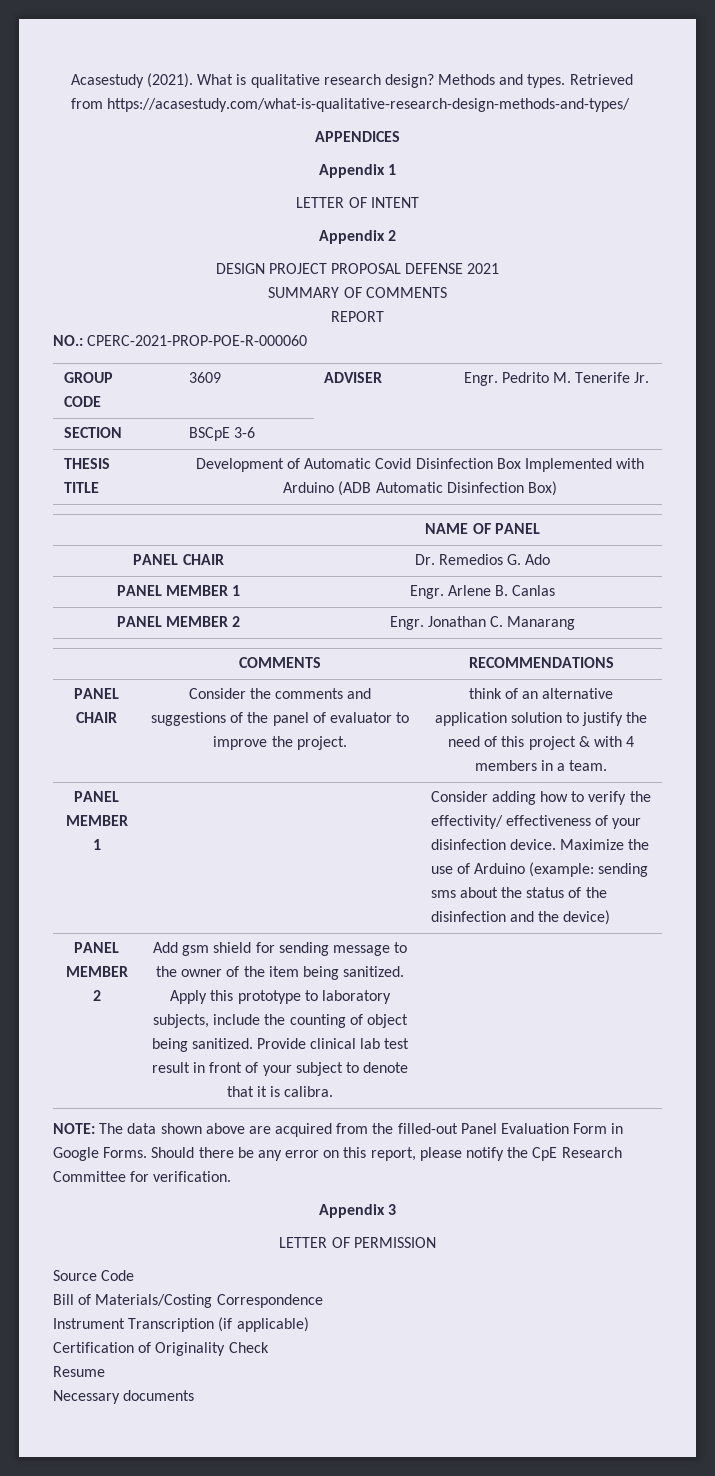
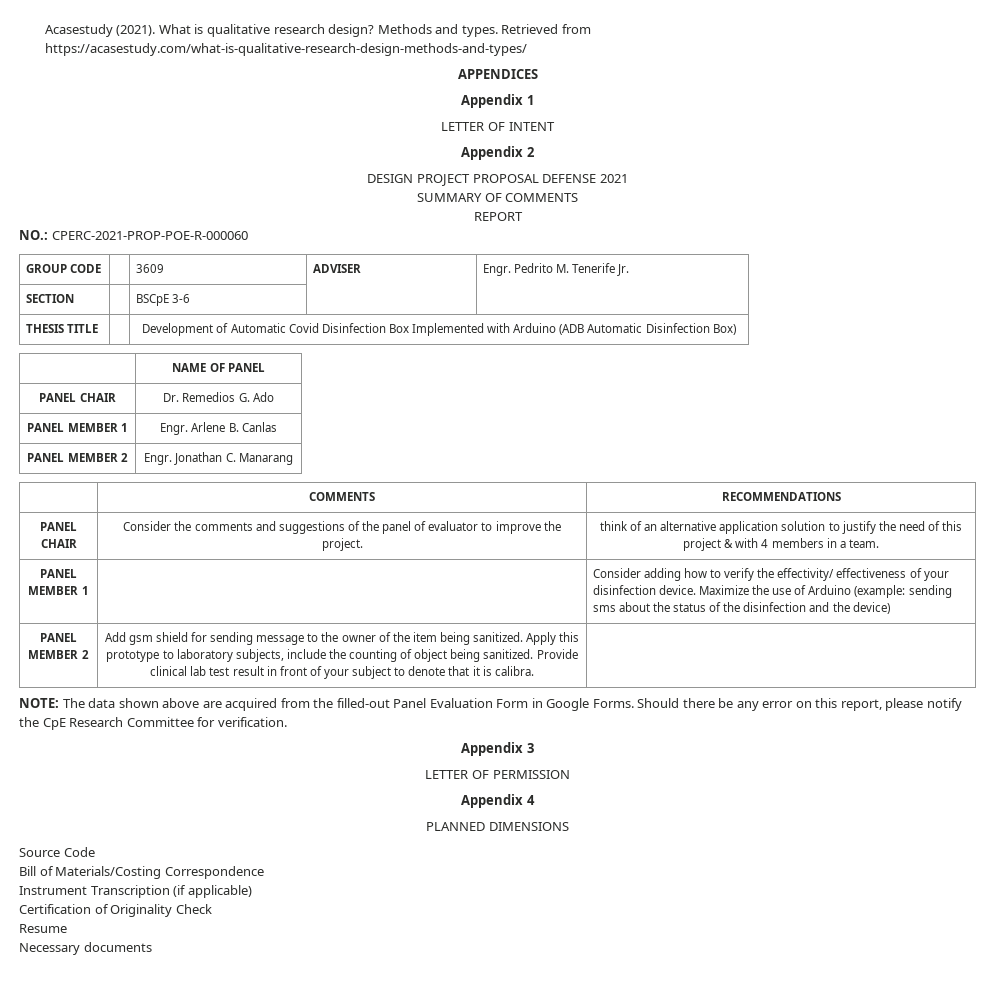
+ Appendix 4
+ PLANNED DIMENSIONS

